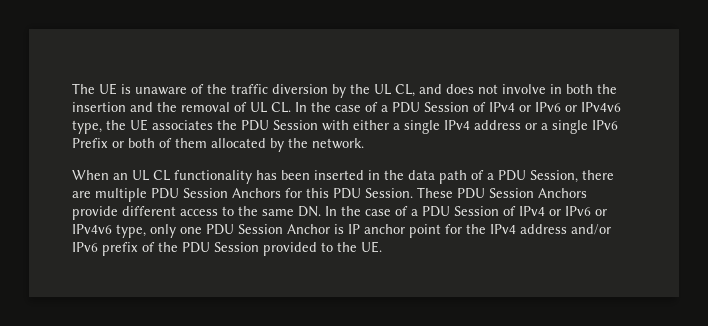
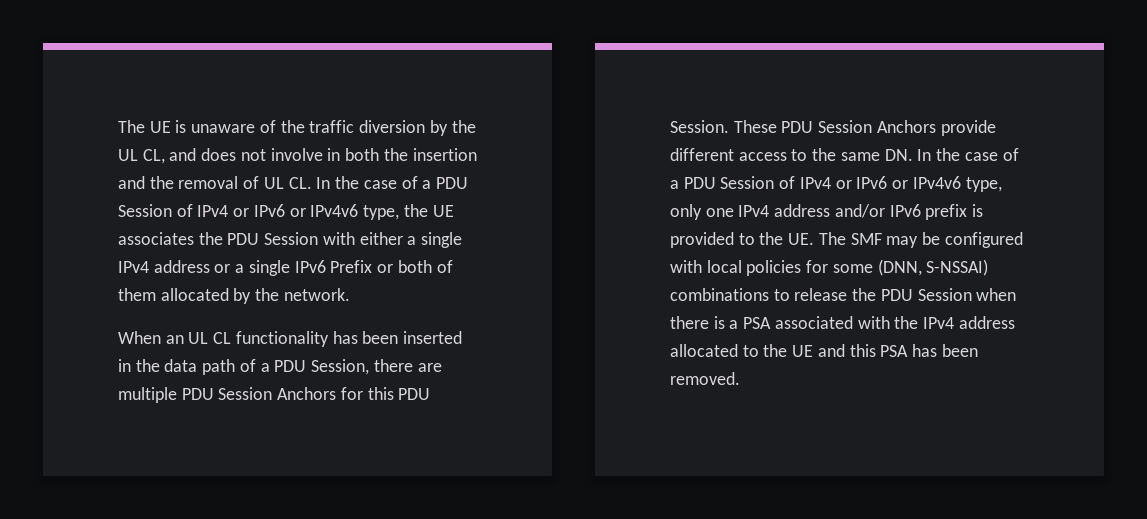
- These PDU Session Anchors provide different access to the same DN. In the case of a PDU Session of IPv4 or IPv6 or IPv4v6 type, only one PDU Session Anchor is IP anchor point for the IPv4 address and/or IPv6 prefix of the PDU Session provided to the UE.
+ These PDU Session Anchors provide different access to the same DN. In the case of a PDU Session of IPv4 or IPv6 or IPv4v6 type, only one IPv4 address and/or IPv6 prefix is provided to the UE. The SMF may be configured with local policies for some (DNN, S-NSSAI) combinations to release the PDU Session when there is a PSA associated with the IPv4 address allocated to the UE and this PSA has been removed.

